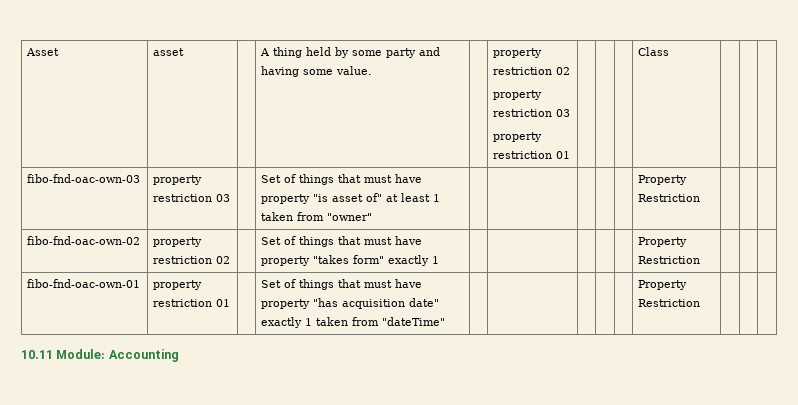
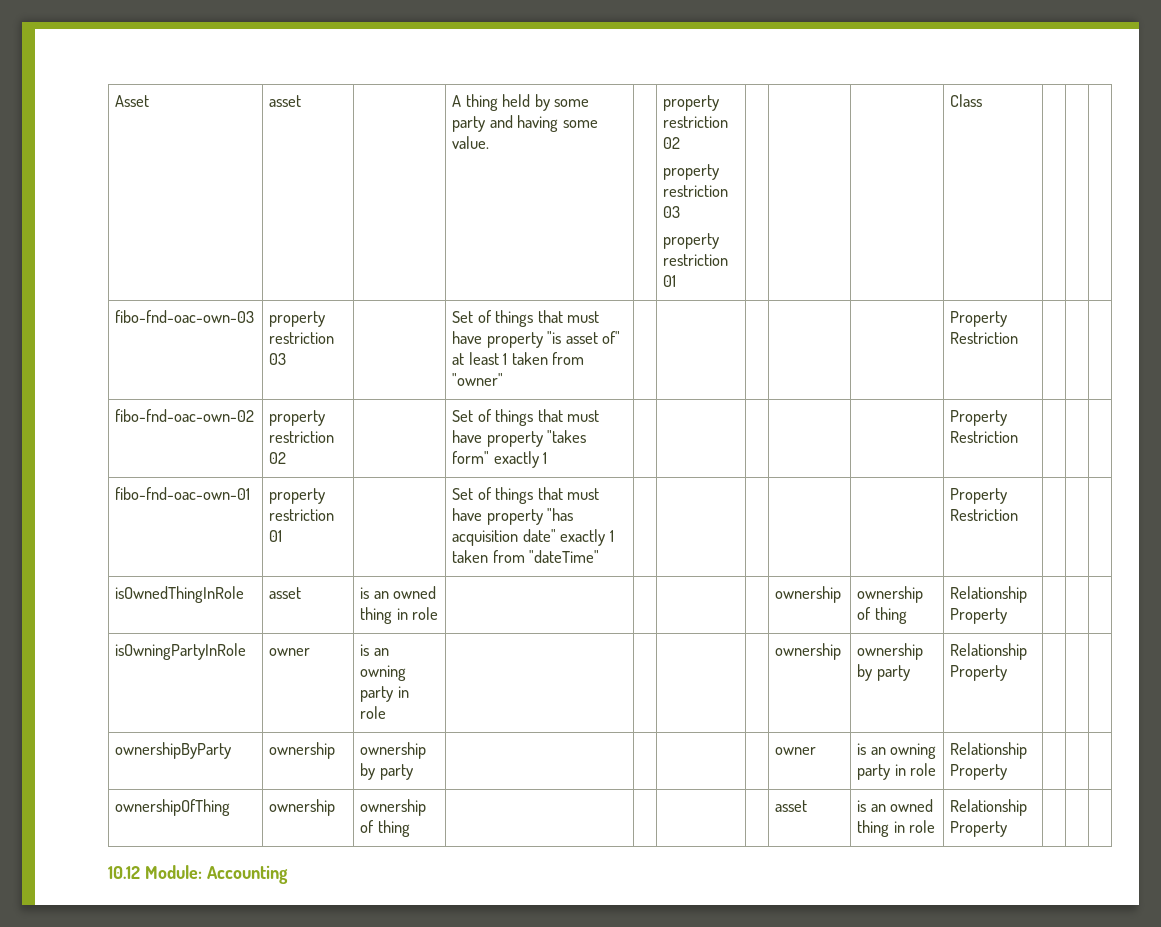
- 10.11 Module: Accounting
+ isOwnedThingInRole | asset | is an owned thing in role | | | | | ownership | ownership of thing | Relationship Property | | |
+ isOwningPartyInRole | owner | is an owning party in role | | | | | ownership | ownership by party | Relationship Property | | |
+ ownershipByParty | ownership | ownership by party | | | | | owner | is an owning party in role | Relationship Property | | |
+ ownershipOfThing | ownership | ownership of thing | | | | | asset | is an owned thing in role | Relationship Property | | |
+ 10.12 Module: Accounting

